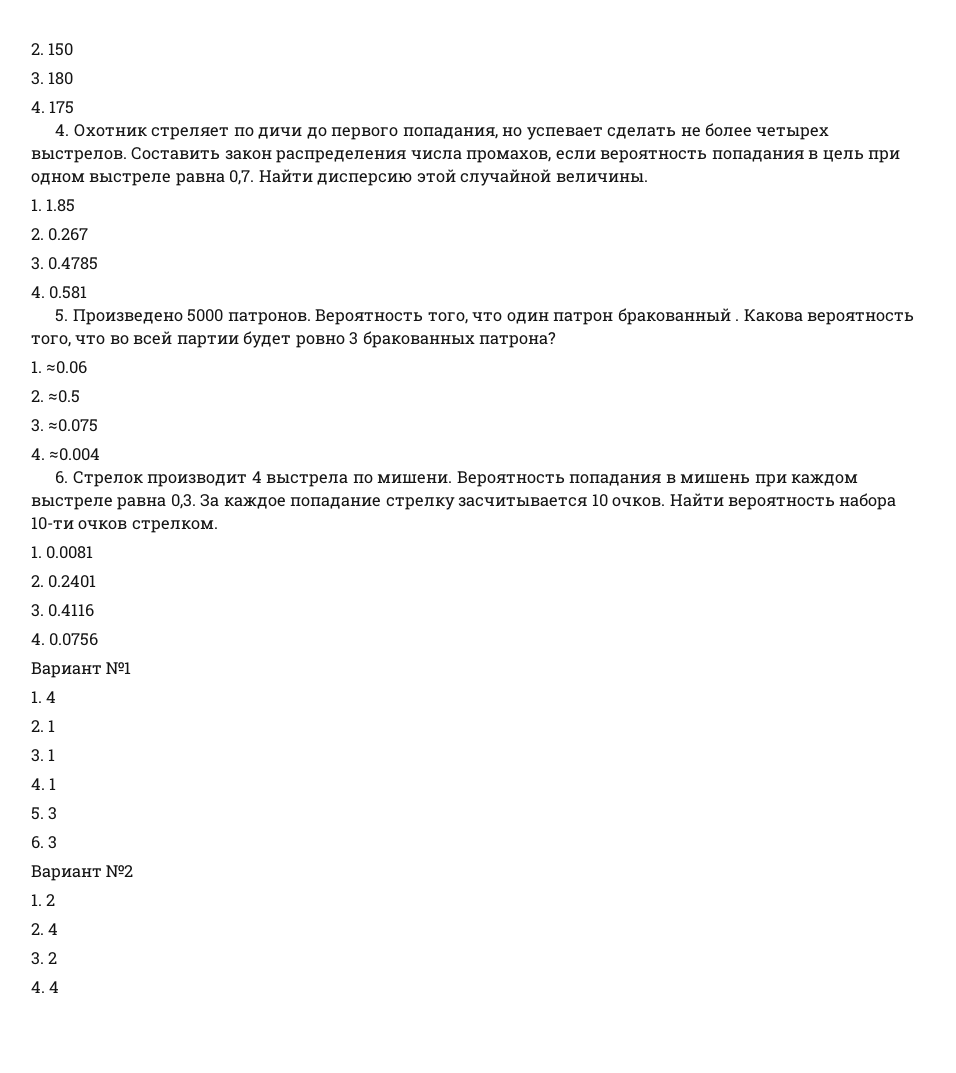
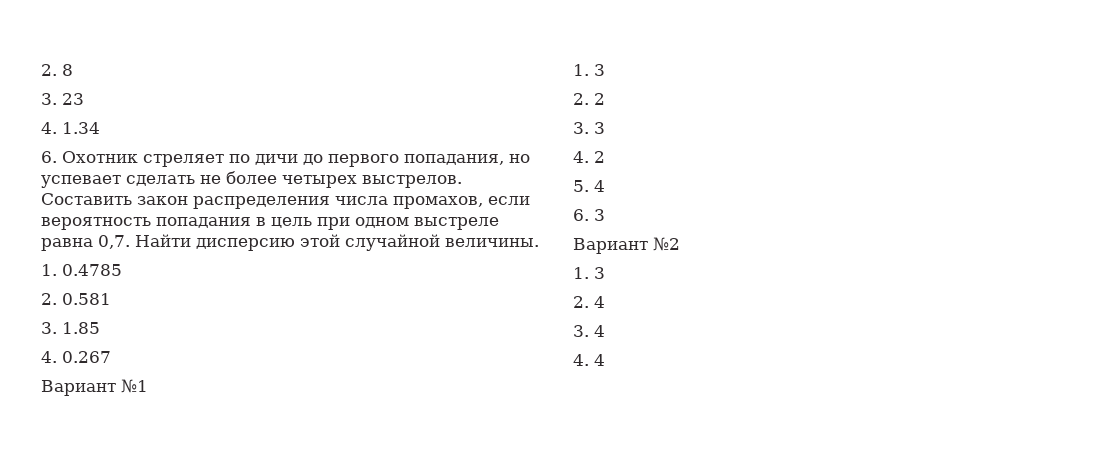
- 2. 150
- 3. 180
- 4. 175
- 4. Охотник стреляет по дичи до первого попадания, но успевает сделать не более четырех выстрелов.
+ 2. 8
+ 3. 23
+ 4. 1.34
+ 6. Охотник стреляет по дичи до первого попадания, но успевает сделать не более четырех выстрелов.
- 1. 1.85
+ 1. 0.4785
+ 2. 0.581
+ 3. 1.85
- 2. 0.267
+ 4. 0.267
- 3. 0.4785
- 4. 0.581
- 5. Произведено 5000 патронов. Вероятность того, что один патрон бракованный . Какова вероятность того, что во всей партии будет ровно 3 бракованных патрона?
- 1. ≈0.06
- 2. ≈0.5
- 3. ≈0.075
- 4. ≈0.004
- 6. Стрелок производит 4 выстрела по мишени. Вероятность попадания в мишень при каждом выстреле равна 0,3. За каждое попадание стрелку засчитывается 10 очков. Найти вероятность набора 10-ти очков стрелком.
- 1. 0.0081
- 2. 0.2401
- 3. 0.4116
- 4. 0.0756
  Вариант №1
- 1. 4
- 2. 1
- 3. 1
- 4. 1
- 5. 3
+ 1. 3
+ 2. 2
+ 3. 3
+ 4. 2
+ 5. 4
  Вариант №2
- 1. 2
+ 1. 3
- 3. 2
+ 3. 4

